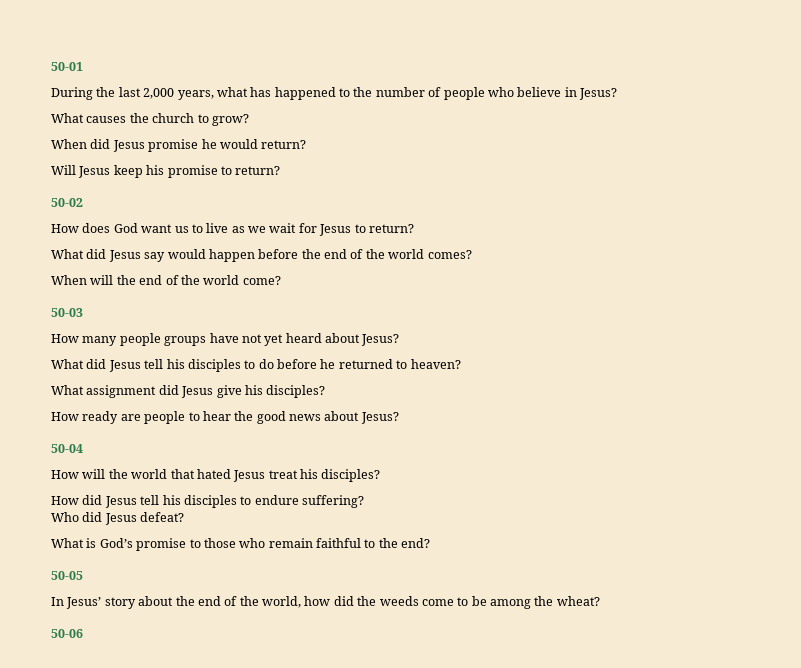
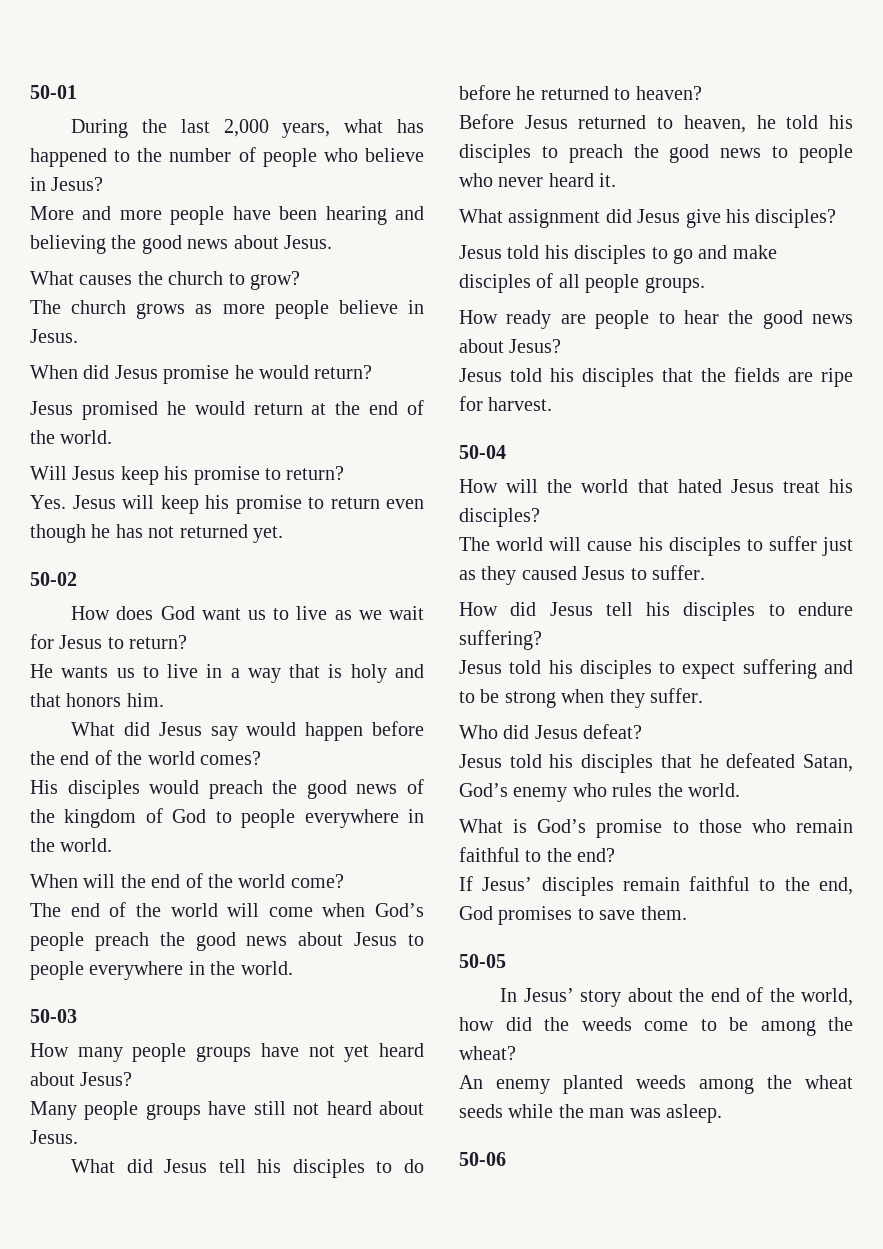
+ More and more people have been hearing and believing the good news about Jesus.
+ The church grows as more people believe in Jesus.
+ Jesus promised he would return at the end of the world.
+ Yes. Jesus will keep his promise to return even though he has not returned yet.
+ He wants us to live in a way that is holy and that honors him.
+ His disciples would preach the good news of the kingdom of God to people everywhere in the world.
+ The end of the world will come when God’s people preach the good news about Jesus to people everywhere in the world.
+ Many people groups have still not heard about Jesus.
+ Before Jesus returned to heaven, he told his disciples to preach the good news to people who never heard it.
+ Jesus told his disciples to go and make disciples of all people groups.
+ Jesus told his disciples that the fields are ripe for harvest.
+ The world will cause his disciples to suffer just as they caused Jesus to suffer.
+ Jesus told his disciples to expect suffering and to be strong when they suffer.
  Who did Jesus defeat?
+ Jesus told his disciples that he defeated Satan, God’s enemy who rules the world.
+ If Jesus’ disciples remain faithful to the end, God promises to save them.
+ An enemy planted weeds among the wheat seeds while the man was asleep.

